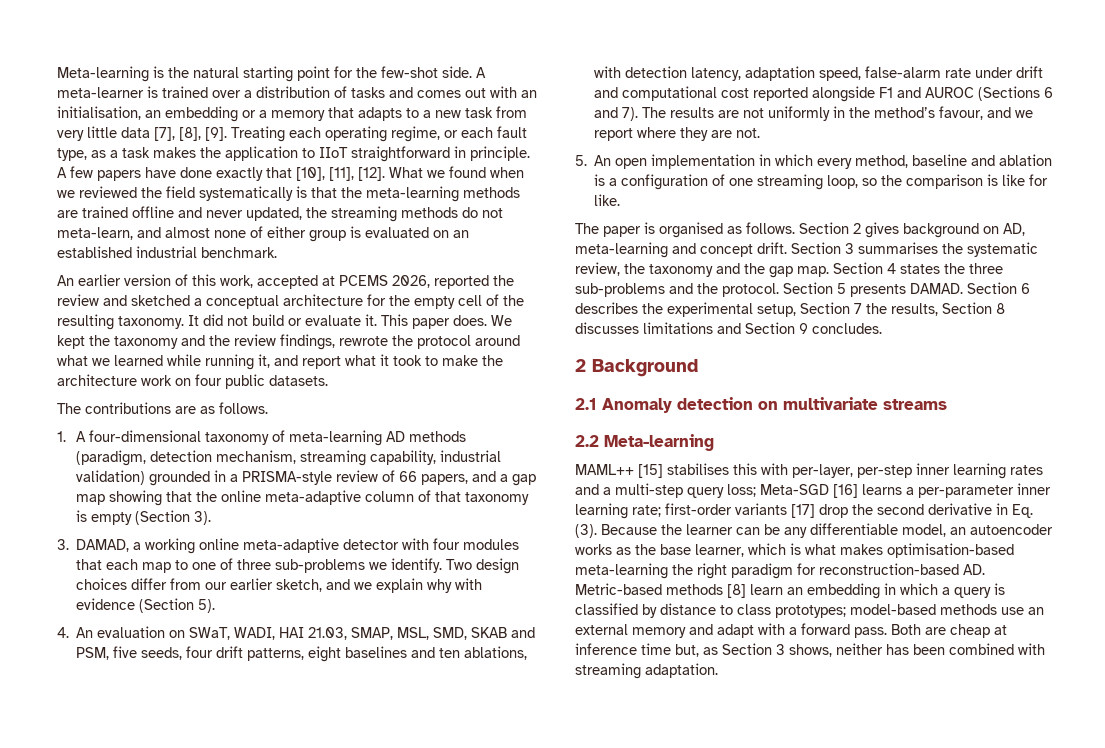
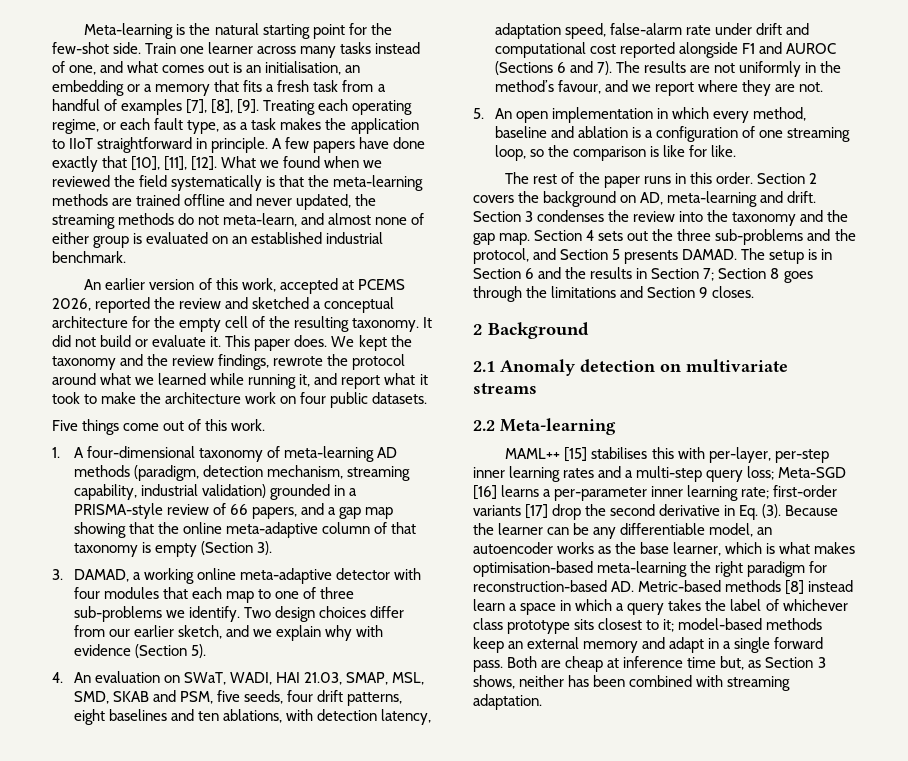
- A meta-learner is trained over a distribution of tasks and comes out with an initialisation, an embedding or a memory that adapts to a new task from very little data [7], [8], [9].
+ Train one learner across many tasks instead of one, and what comes out is an initialisation, an embedding or a memory that fits a fresh task from a handful of examples [7], [8], [9].
- The contributions are as follows.
+ Five things come out of this work.
- The paper is organised as follows. Section 2 gives background on AD, meta-learning and concept drift.
+ The rest of the paper runs in this order. Section 2 covers the background on AD, meta-learning and drift.
- Section 3 summarises the systematic review, the taxonomy and the gap map.
+ Section 3 condenses the review into the taxonomy and the gap map.
- Section 4 states the three sub-problems and the protocol. Section 5 presents DAMAD.
+ Section 4 sets out the three sub-problems and the protocol, and Section 5 presents DAMAD.
- Section 6 describes the experimental setup, Section 7 the results, Section 8 discusses limitations and Section 9 concludes.
+ The setup is in Section 6 and the results in Section 7; Section 8 goes through the limitations and Section 9 closes.
- Because the learner can be any differentiable model, an autoencoder works as the base learner, which is what makes optimisation-based meta-learning the right paradigm for reconstruction-based AD. Metric-based methods [8] learn an embedding in which a query is classified by distance to class prototypes; model-based methods use an external memory and adapt with a forward pass.
+ Because the learner can be any differentiable model, an autoencoder works as the base learner, which is what makes optimisation-based meta-learning the right paradigm for reconstruction-based AD. Metric-based methods [8] instead learn a space in which a query takes the label of whichever class prototype sits closest to it; model-based methods keep an external memory and adapt in a single forward pass.

